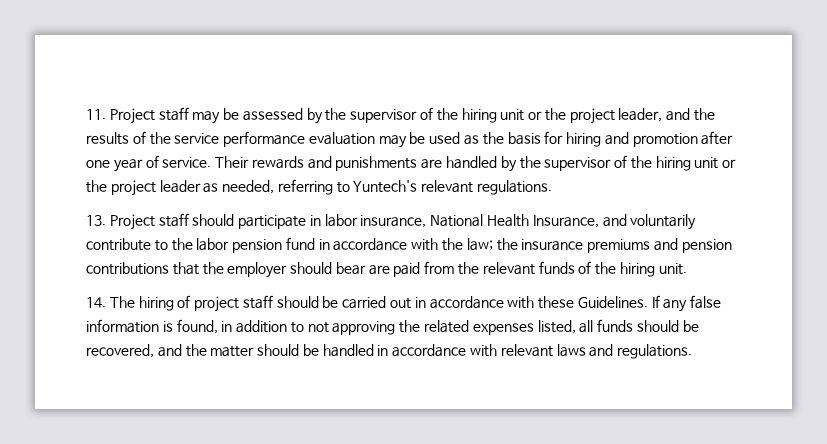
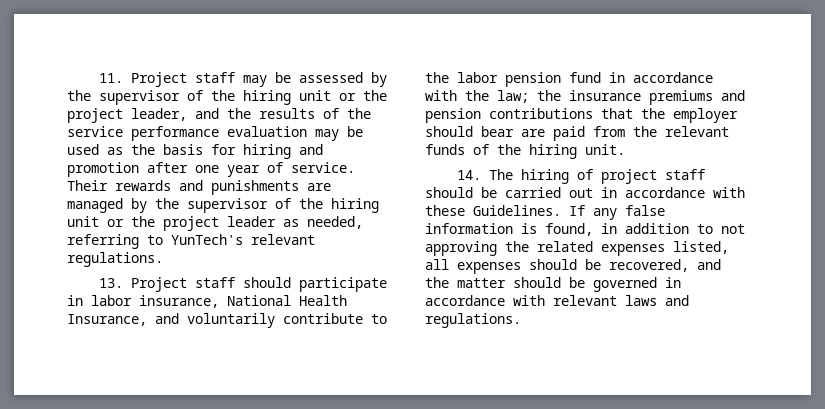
- Their rewards and punishments are handled by the supervisor of the hiring unit or the project leader as needed, referring to Yuntech's relevant regulations.
+ Their rewards and punishments are managed by the supervisor of the hiring unit or the project leader as needed, referring to YunTech's relevant regulations.
- If any false information is found, in addition to not approving the related expenses listed, all funds should be recovered, and the matter should be handled in accordance with relevant laws and regulations.
+ If any false information is found, in addition to not approving the related expenses listed, all expenses should be recovered, and the matter should be governed in accordance with relevant laws and regulations.

